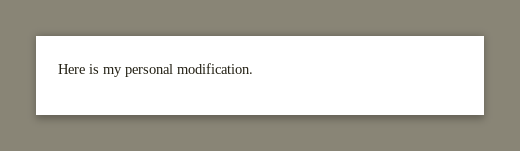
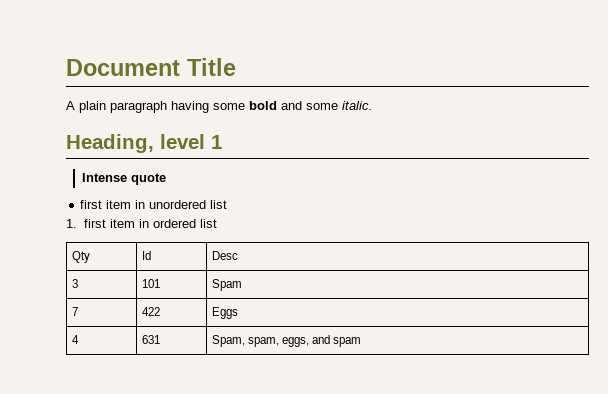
- Here is my personal modification.
+ Document Title
+ A plain paragraph having some bold and some italic.
+ Heading, level 1
+ Intense quote
+ first item in unordered list
+ 1. first item in ordered list
+ Qty | Id | Desc
+ 3 | 101 | Spam
+ 7 | 422 | Eggs
+ 4 | 631 | Spam, spam, eggs, and spam

